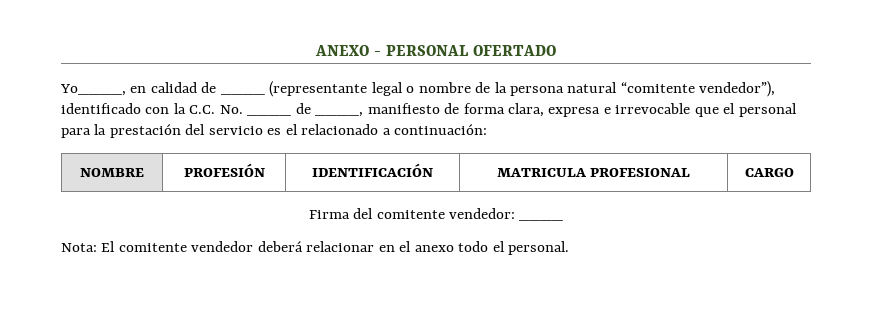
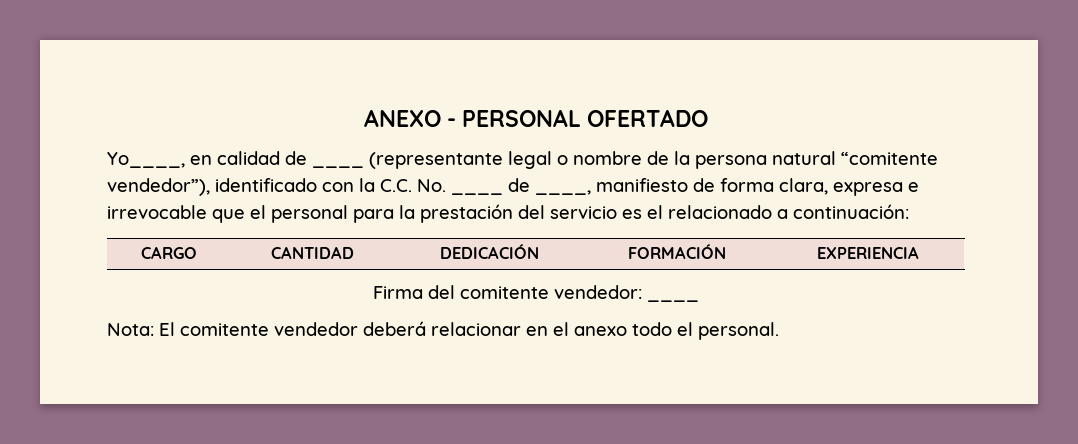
- NOMBRE | PROFESIÓN | IDENTIFICACIÓN | MATRICULA PROFESIONAL | CARGO
+ CARGO | CANTIDAD | DEDICACIÓN | FORMACIÓN | EXPERIENCIA

